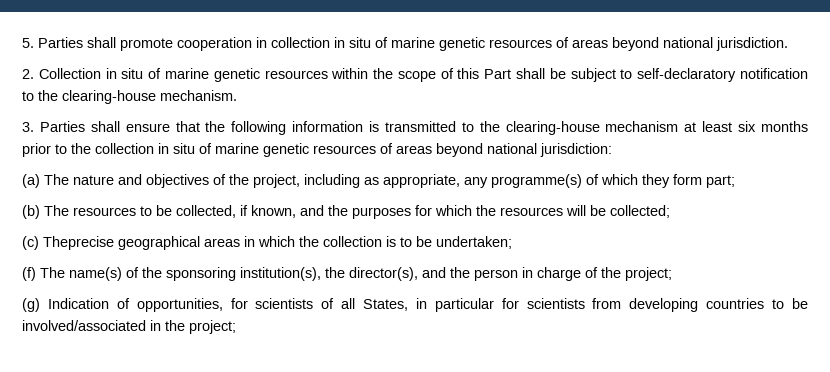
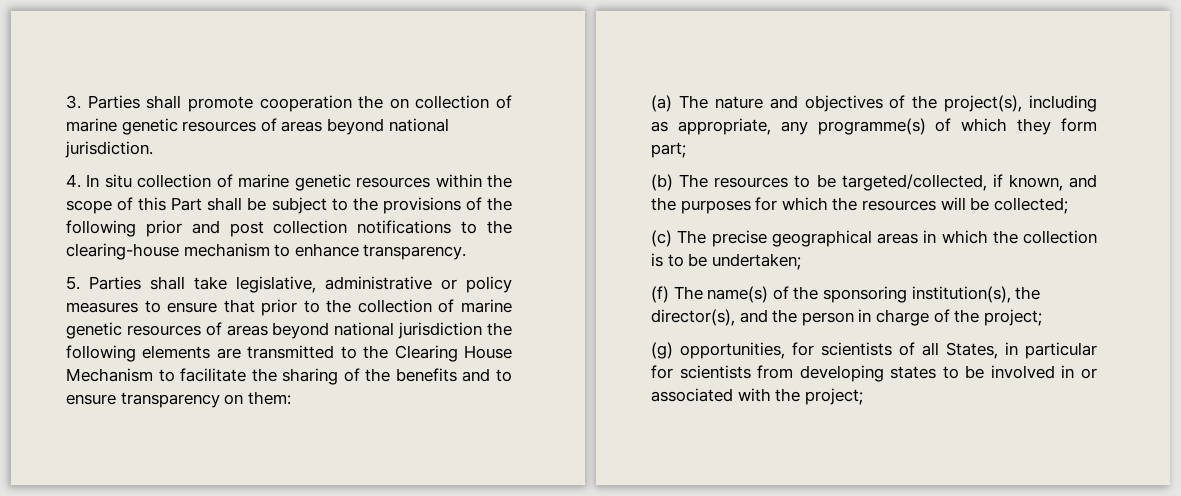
- 5. Parties shall promote cooperation in collection in situ of marine genetic resources of areas beyond national jurisdiction.
+ 3. Parties shall promote cooperation the on collection of marine genetic resources of areas beyond national jurisdiction.
- 2. Collection in situ of marine genetic resources within the scope of this Part shall be subject to self-declaratory notification to the clearing-house mechanism.
- 3. Parties shall ensure that the following information is transmitted to the clearing-house mechanism at least six months prior to the collection in situ of marine genetic resources of areas beyond national jurisdiction:
+ 4. In situ collection of marine genetic resources within the scope of this Part shall be subject to the provisions of the following prior and post collection notifications to the clearing-house mechanism to enhance transparency.
+ 5. Parties shall take legislative, administrative or policy measures to ensure that prior to the collection of marine genetic resources of areas beyond national jurisdiction the following elements are transmitted to the Clearing House Mechanism to facilitate the sharing of the benefits and to ensure transparency on them:
- (a) The nature and objectives of the project, including as appropriate, any programme(s) of which they form part;
+ (a) The nature and objectives of the project(s), including as appropriate, any programme(s) of which they form part;
- (b) The resources to be collected, if known, and the purposes for which the resources will be collected;
+ (b) The resources to be targeted/collected, if known, and the purposes for which the resources will be collected;
- (c) Theprecise geographical areas in which the collection is to be undertaken;
+ (c) The precise geographical areas in which the collection is to be undertaken;
- (g) Indication of opportunities, for scientists of all States, in particular for scientists from developing countries to be involved/associated in the project;
+ (g) opportunities, for scientists of all States, in particular for scientists from developing states to be involved in or associated with the project;

